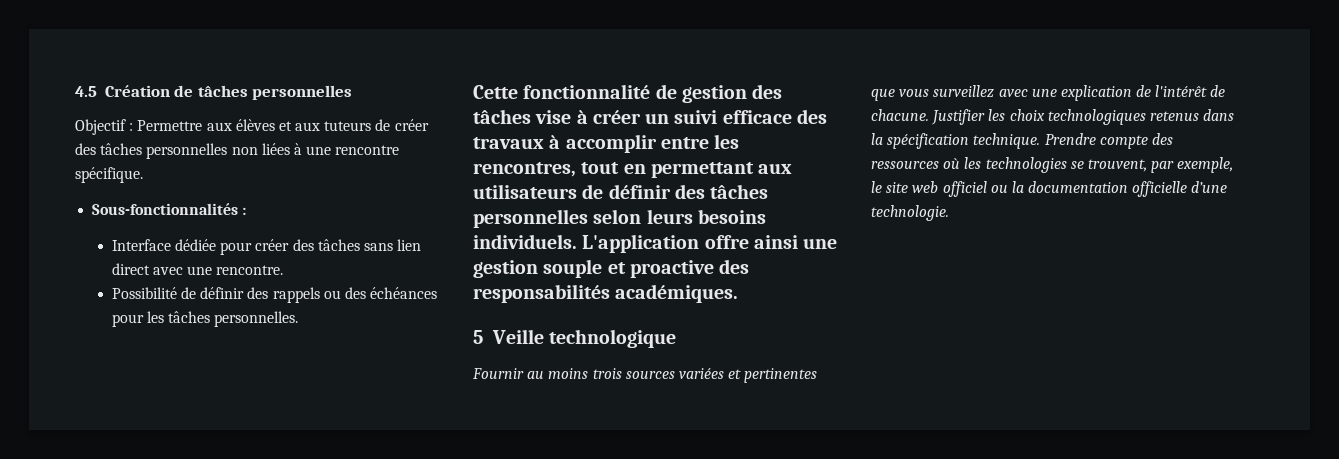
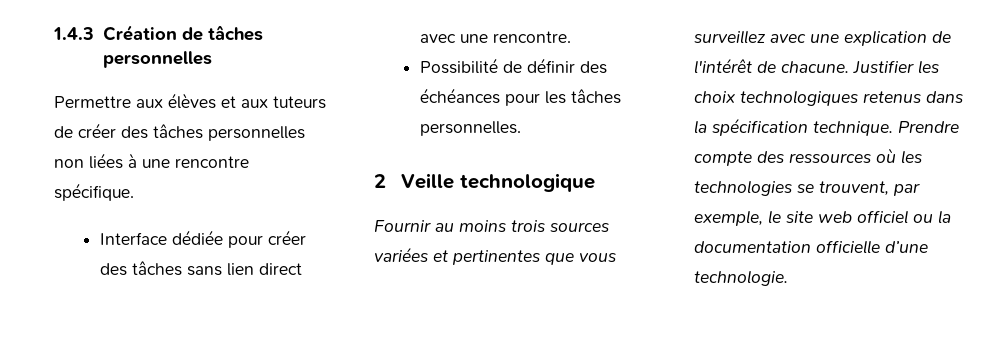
- 4.5 Création de tâches personnelles
+ 1.4.3 Création de tâches personnelles
- Objectif : Permettre aux élèves et aux tuteurs de créer des tâches personnelles non liées à une rencontre spécifique.
+ Permettre aux élèves et aux tuteurs de créer des tâches personnelles non liées à une rencontre spécifique.
- Sous-fonctionnalités :
- Possibilité de définir des rappels ou des échéances pour les tâches personnelles.
+ Possibilité de définir des échéances pour les tâches personnelles.
- Cette fonctionnalité de gestion des tâches vise à créer un suivi efficace des travaux à accomplir entre les rencontres, tout en permettant aux utilisateurs de définir des tâches personnelles selon leurs besoins individuels. L'application offre ainsi une gestion souple et proactive des responsabilités académiques.
- 5 Veille technologique
+ 2 Veille technologique

